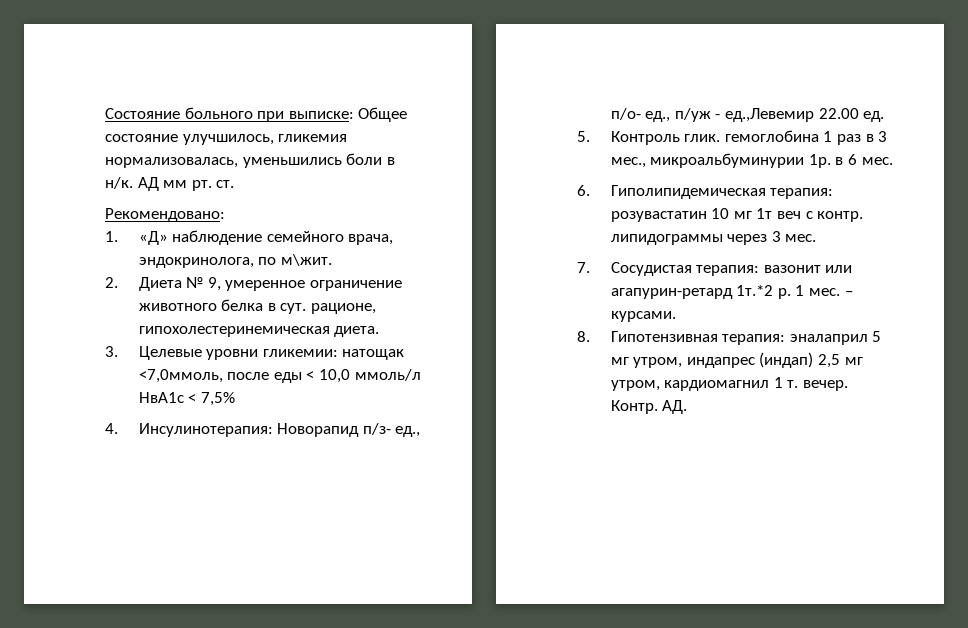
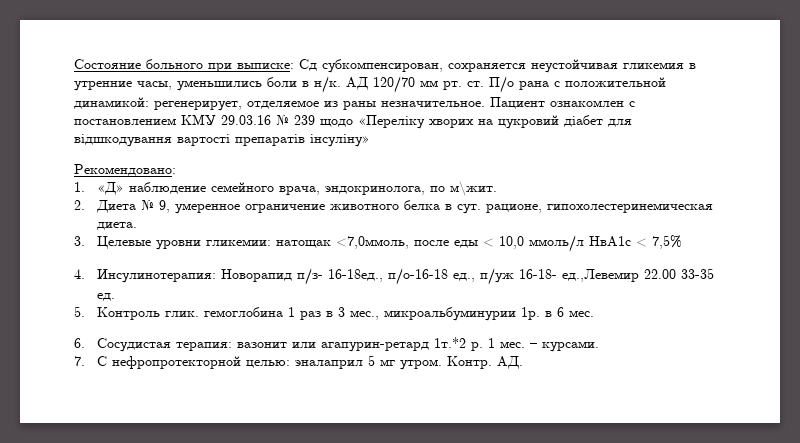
- Состояние больного при выписке: Общее состояние улучшилось, гликемия нормализовалась, уменьшились боли в н/к.
+ Состояние больного при выписке: Сд субкомпенсирован, сохраняется неустойчивая гликемия в утренние часы, уменьшились боли в н/к.
- АД мм рт. ст.
+ АД 120/70 мм рт. ст. П/о рана с положительной динамикой: регенерирует, отделяемое из раны незначительное. Пациент ознакомлен с постановлением КМУ 29.03.16 № 239 щодо «Перелiку хворих на цукровий дiабет для вiдшкодування вартостi препаратiв iнсулiну»
- 4. Инсулинотерапия: Новорапид п/з- ед., п/о- ед., п/уж - ед.,Левемир 22.00 ед.
+ 4. Инсулинотерапия: Новорапид п/з- 16-18ед., п/о-16-18 ед., п/уж 16-18- ед.,Левемир 22.00 33-35 ед.
- 6. Гиполипидемическая терапия: розувастатин 10 мг 1т веч с контр. липидограммы через 3 мес.
- 7. Сосудистая терапия: вазонит или агапурин-ретард 1т.*2 р.
+ 6. Сосудистая терапия: вазонит или агапурин-ретард 1т.*2 р.
- 8. Гипотензивная терапия: эналаприл 5 мг утром, индапрес (индап) 2,5 мг утром, кардиомагнил 1 т. вечер.
+ 7. С нефропротекторной целью: эналаприл 5 мг утром.

